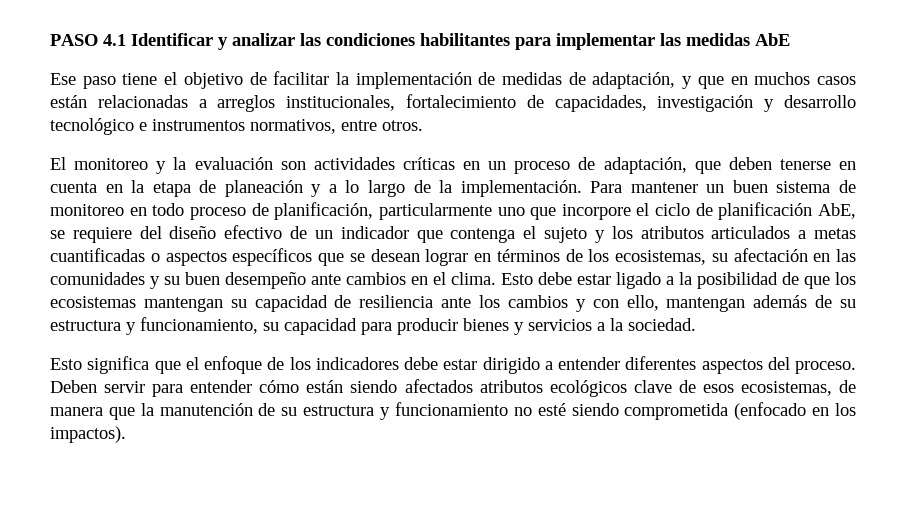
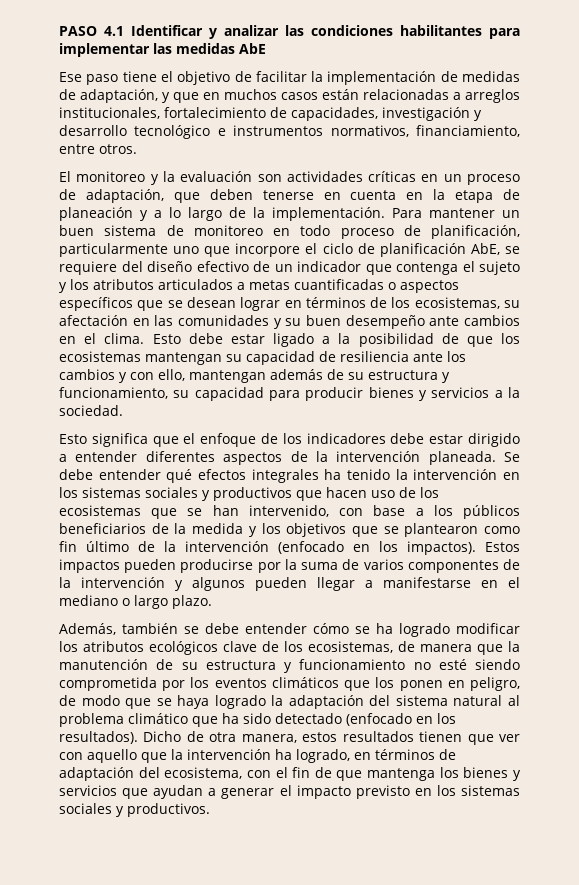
- Ese paso tiene el objetivo de facilitar la implementación de medidas de adaptación, y que en muchos casos están relacionadas a arreglos institucionales, fortalecimiento de capacidades, investigación y desarrollo tecnológico e instrumentos normativos, entre otros.
+ Ese paso tiene el objetivo de facilitar la implementación de medidas de adaptación, y que en muchos casos están relacionadas a arreglos institucionales, fortalecimiento de capacidades, investigación y desarrollo tecnológico e instrumentos normativos, financiamiento, entre otros.
- Esto significa que el enfoque de los indicadores debe estar dirigido a entender diferentes aspectos del proceso. Deben servir para entender cómo están siendo afectados atributos ecológicos clave de esos ecosistemas, de manera que la manutención de su estructura y funcionamiento no esté siendo comprometida (enfocado en los impactos).
+ Esto significa que el enfoque de los indicadores debe estar dirigido a entender diferentes aspectos de la intervención planeada. Se debe entender qué efectos integrales ha tenido la intervención en los sistemas sociales y productivos que hacen uso de los ecosistemas que se han intervenido, con base a los públicos beneficiarios de la medida y los objetivos que se plantearon como fin último de la intervención (enfocado en los impactos). Estos impactos pueden producirse por la suma de varios componentes de la intervención y algunos pueden llegar a manifestarse en el mediano o largo plazo.
+ Además, también se debe entender cómo se ha logrado modificar los atributos ecológicos clave de los ecosistemas, de manera que la manutención de su estructura y funcionamiento no esté siendo comprometida por los eventos climáticos que los ponen en peligro, de modo que se haya logrado la adaptación del sistema natural al problema climático que ha sido detectado (enfocado en los resultados). Dicho de otra manera, estos resultados tienen que ver con aquello que la intervención ha logrado, en términos de adaptación del ecosistema, con el fin de que mantenga los bienes y servicios que ayudan a generar el impacto previsto en los sistemas sociales y productivos.

